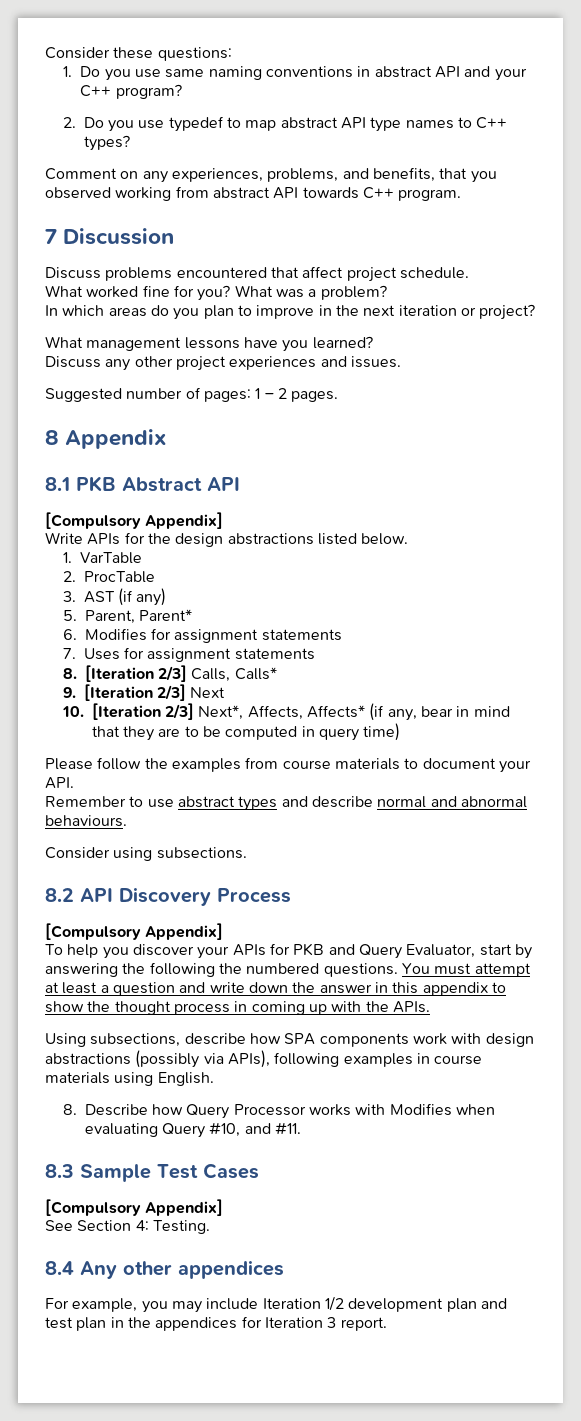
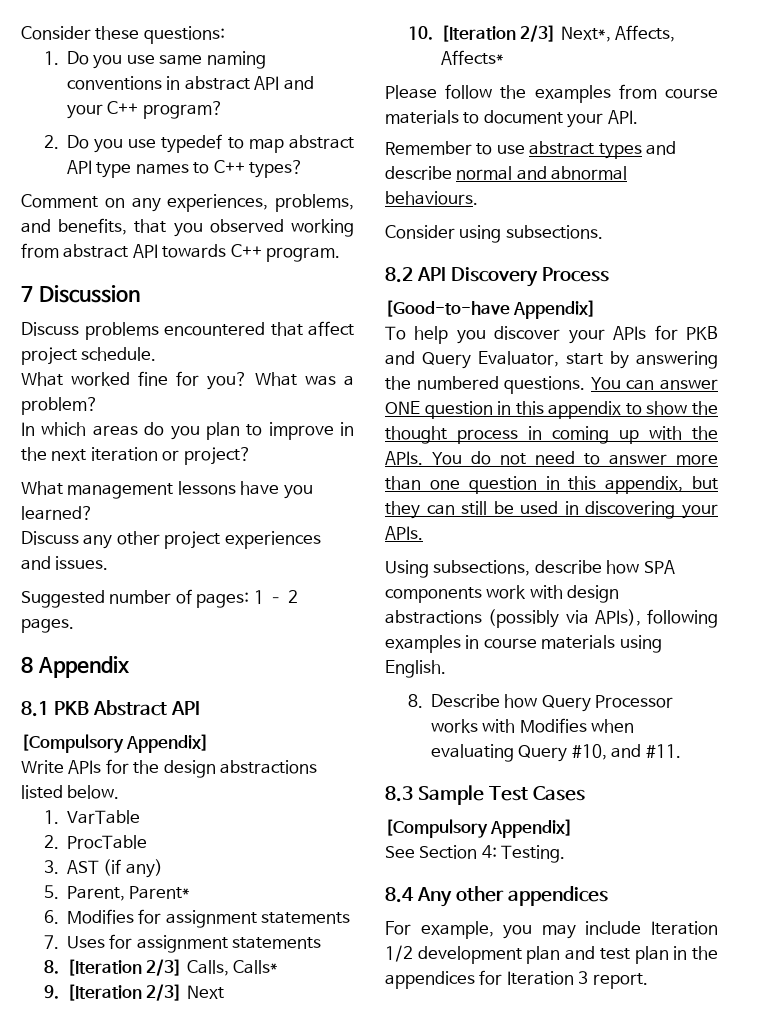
- 10. [Iteration 2/3] Next*, Affects, Affects* (if any, bear in mind that they are to be computed in query time)
+ 10. [Iteration 2/3] Next*, Affects, Affects*
  8.2 API Discovery Process
- [Compulsory Appendix]
+ [Good-to-have Appendix]
- To help you discover your APIs for PKB and Query Evaluator, start by answering the following the numbered questions.
+ To help you discover your APIs for PKB and Query Evaluator, start by answering the numbered questions.
- You must attempt at least a question and write down the answer in this appendix to show the thought process in coming up with the APIs.
+ You can answer ONE question in this appendix to show the thought process in coming up with the APIs. You do not need to answer more than one question in this appendix, but they can still be used in discovering your APIs.

